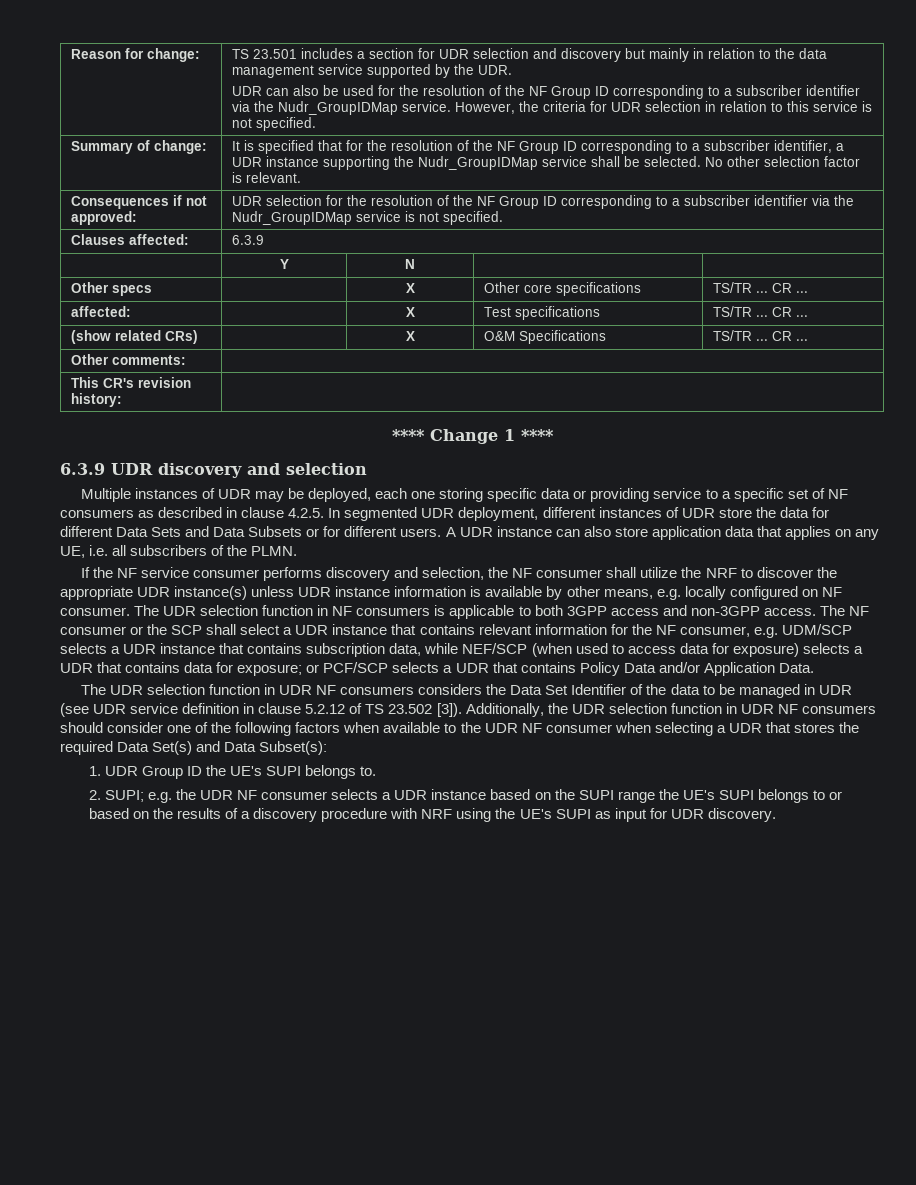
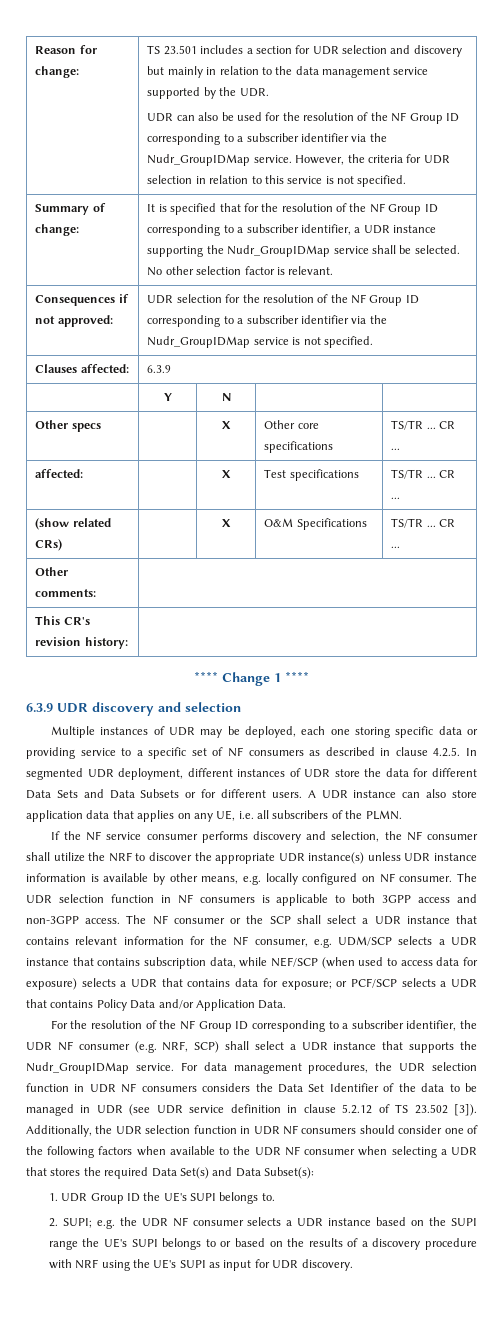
- The UDR selection function in UDR NF consumers considers the Data Set Identifier of the data to be managed in UDR (see UDR service definition in clause 5.2.12 of TS 23.502 [3]).
+ For the resolution of the NF Group ID corresponding to a subscriber identifier, the UDR NF consumer (e.g. NRF, SCP) shall select a UDR instance that supports the Nudr_GroupIDMap service. For data management procedures, the UDR selection function in UDR NF consumers considers the Data Set Identifier of the data to be managed in UDR (see UDR service definition in clause 5.2.12 of TS 23.502 [3]).

